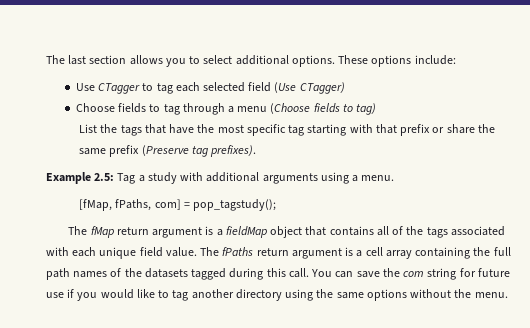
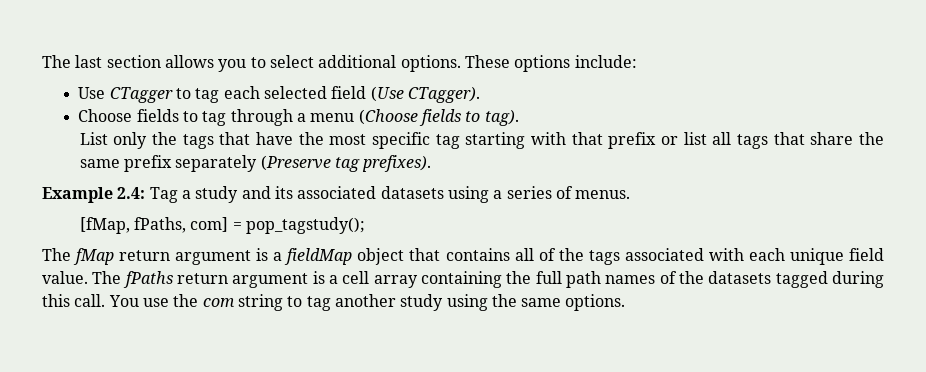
- Use CTagger to tag each selected field (Use CTagger)
+ Use CTagger to tag each selected field (Use CTagger).
- Choose fields to tag through a menu (Choose fields to tag)
+ Choose fields to tag through a menu (Choose fields to tag).
- List the tags that have the most specific tag starting with that prefix or share the same prefix (Preserve tag prefixes).
+ List only the tags that have the most specific tag starting with that prefix or list all tags that share the same prefix separately (Preserve tag prefixes).
- Example 2.5: Tag a study with additional arguments using a menu.
+ Example 2.4: Tag a study and its associated datasets using a series of menus.
- You can save the com string for future use if you would like to tag another directory using the same options without the menu.
+ You use the com string to tag another study using the same options.

